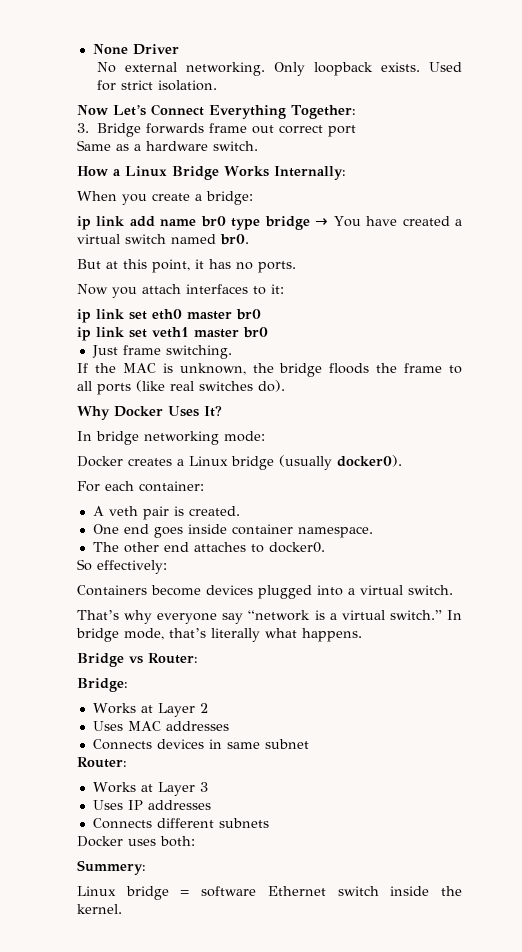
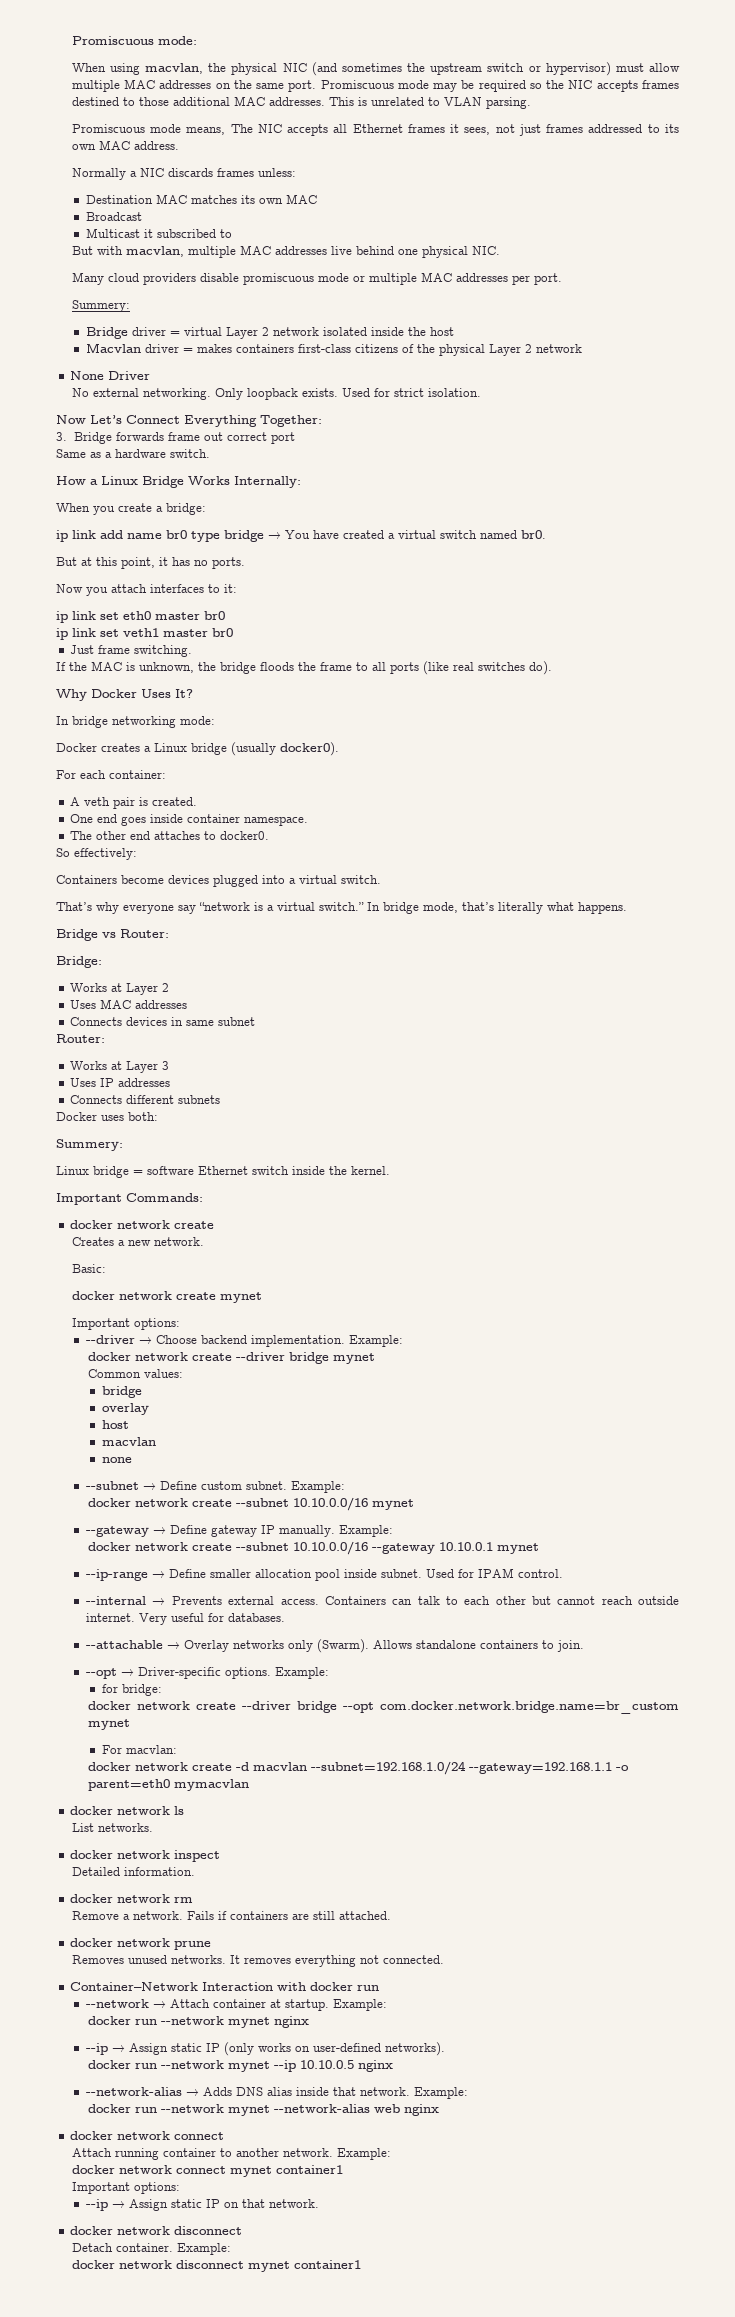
+ Promiscuous mode:
+ When using macvlan, the physical NIC (and sometimes the upstream switch or hypervisor) must allow multiple MAC addresses on the same port. Promiscuous mode may be required so the NIC accepts frames destined to those additional MAC addresses. This is unrelated to VLAN parsing.
+ Promiscuous mode means, The NIC accepts all Ethernet frames it sees, not just frames addressed to its own MAC address.
+ Normally a NIC discards frames unless:
+ Destination MAC matches its own MAC
+ Broadcast
+ Multicast it subscribed to
+ But with macvlan, multiple MAC addresses live behind one physical NIC.
+ Many cloud providers disable promiscuous mode or multiple MAC addresses per port.
+ Summery:
+ Bridge driver = virtual Layer 2 network isolated inside the host
+ Macvlan driver = makes containers first-class citizens of the physical Layer 2 network
+ Important Commands:
+ docker network create
+ Creates a new network.
+ Basic:
+ docker network create mynet
+ Important options:
+ --driver → Choose backend implementation. Example:
+ docker network create --driver bridge mynet
+ Common values:
+ bridge
+ overlay
+ host
+ macvlan
+ none
+ --subnet → Define custom subnet. Example:
+ docker network create --subnet 10.10.0.0/16 mynet
+ --gateway → Define gateway IP manually. Example:
+ docker network create --subnet 10.10.0.0/16 --gateway 10.10.0.1 mynet
+ --ip-range → Define smaller allocation pool inside subnet. Used for IPAM control.
+ --internal → Prevents external access. Containers can talk to each other but cannot reach outside internet. Very useful for databases.
+ --attachable → Overlay networks only (Swarm). Allows standalone containers to join.
+ --opt → Driver-specific options. Example:
+ for bridge:
+ docker network create --driver bridge --opt com.docker.network.bridge.name=br_custom mynet
+ For macvlan:
+ docker network create -d macvlan --subnet=192.168.1.0/24 --gateway=192.168.1.1 -o parent=eth0 mymacvlan
+ docker network ls
+ List networks.
+ docker network inspect
+ Detailed information.
+ docker network rm
+ Remove a network. Fails if containers are still attached.
+ docker network prune
+ Removes unused networks. It removes everything not connected.
+ Container–Network Interaction with docker run
+ --network → Attach container at startup. Example:
+ docker run --network mynet nginx
+ --ip → Assign static IP (only works on user-defined networks).
+ docker run --network mynet --ip 10.10.0.5 nginx
+ --network-alias → Adds DNS alias inside that network. Example:
+ docker run --network mynet --network-alias web nginx
+ docker network connect
+ Attach running container to another network. Example:
+ docker network connect mynet container1
+ Important options:
+ --ip → Assign static IP on that network.
+ docker network disconnect
+ Detach container. Example:
+ docker network disconnect mynet container1

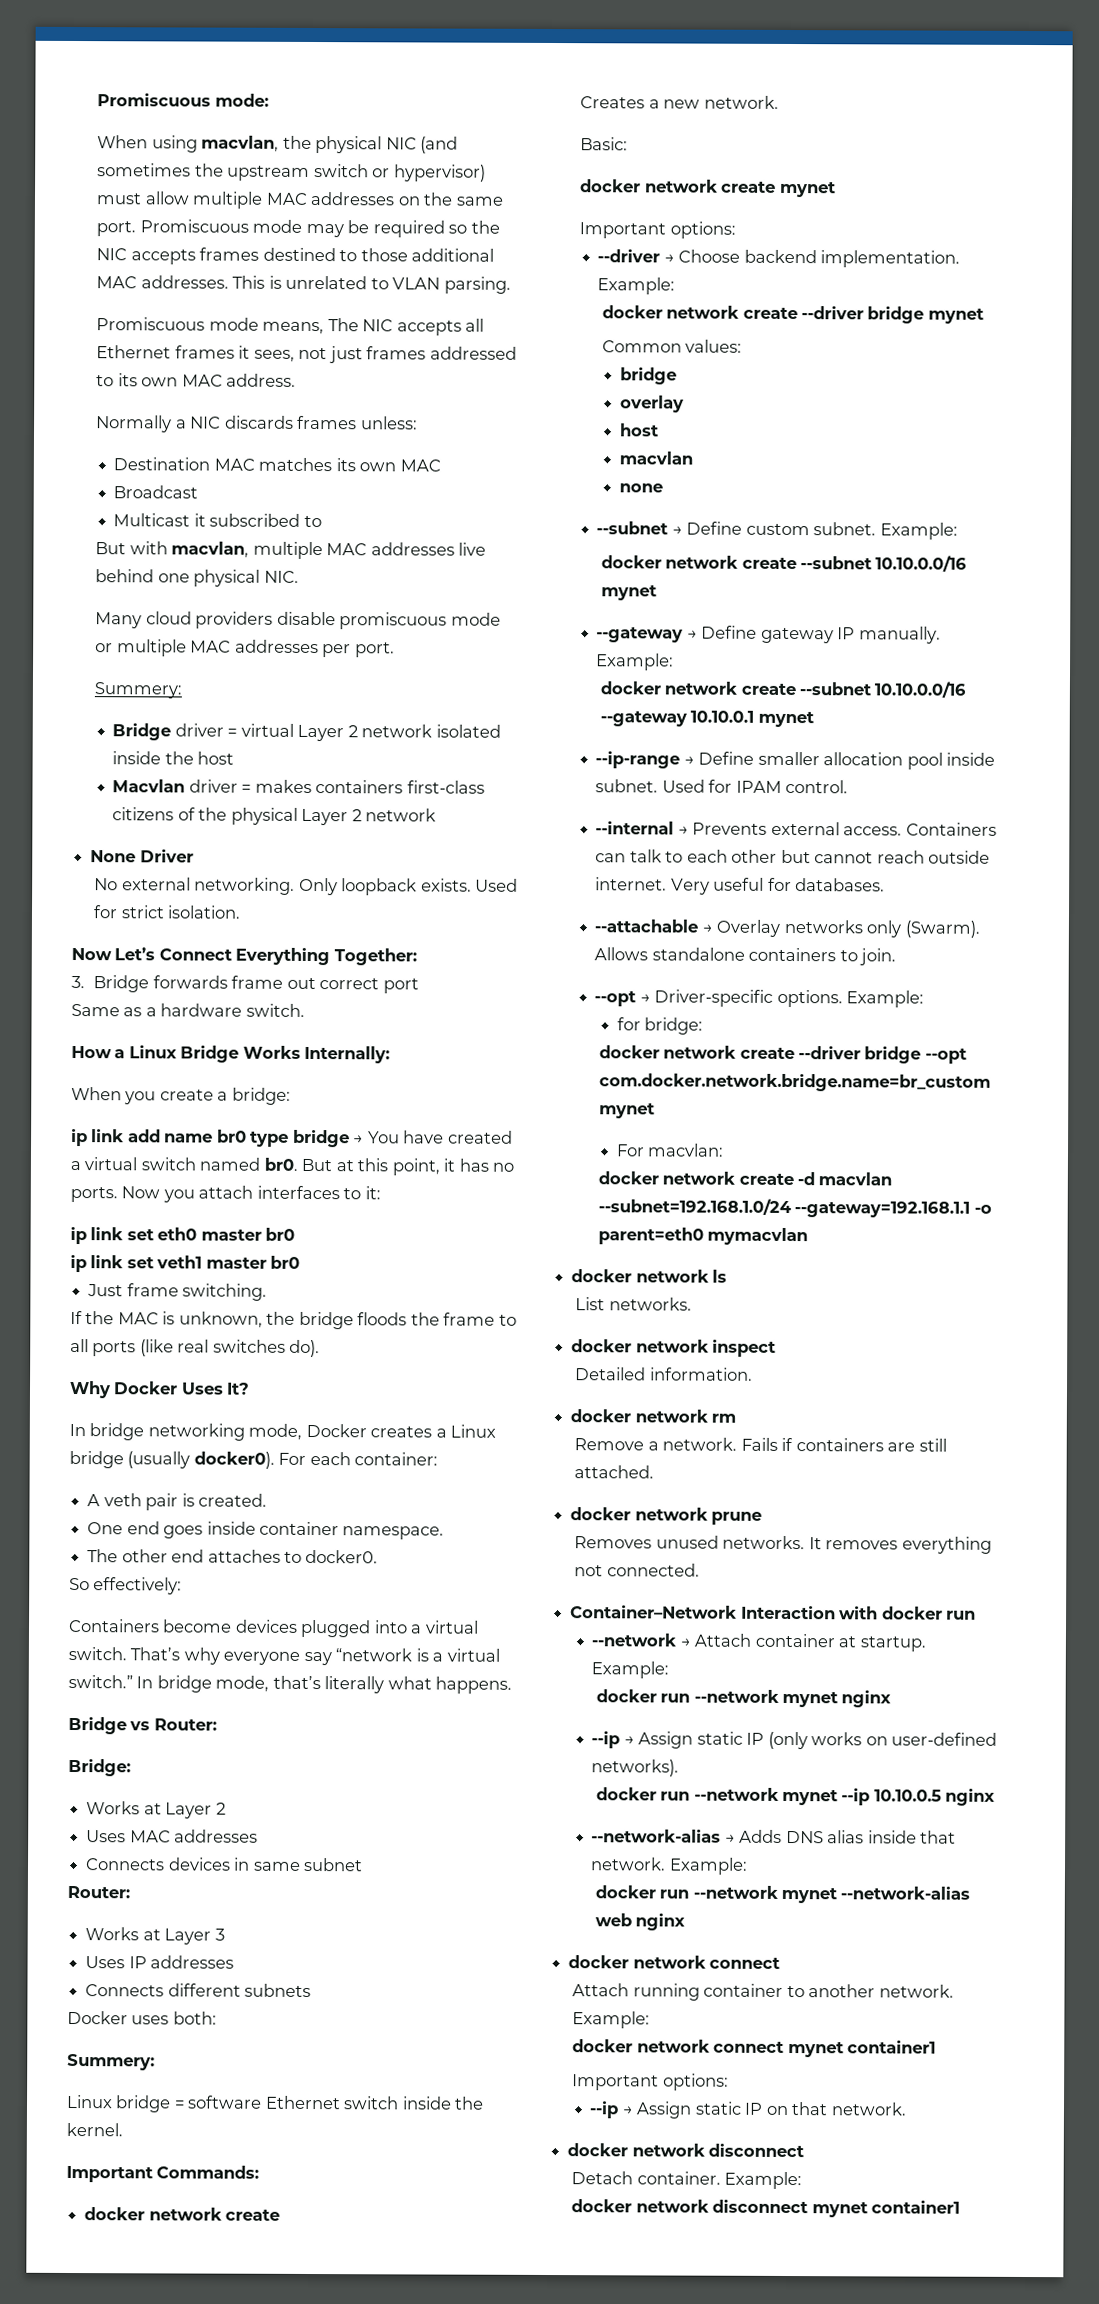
- ip link add name br0 type bridge → You have created a virtual switch named br0.
- But at this point, it has no ports.
- Now you attach interfaces to it:
+ ip link add name br0 type bridge → You have created a virtual switch named br0. But at this point, it has no ports. Now you attach interfaces to it:
- In bridge networking mode:
- Docker creates a Linux bridge (usually docker0).
- For each container:
+ In bridge networking mode, Docker creates a Linux bridge (usually docker0). For each container:
- Containers become devices plugged into a virtual switch.
- That’s why everyone say “network is a virtual switch.”
+ Containers become devices plugged into a virtual switch. That’s why everyone say “network is a virtual switch.”

